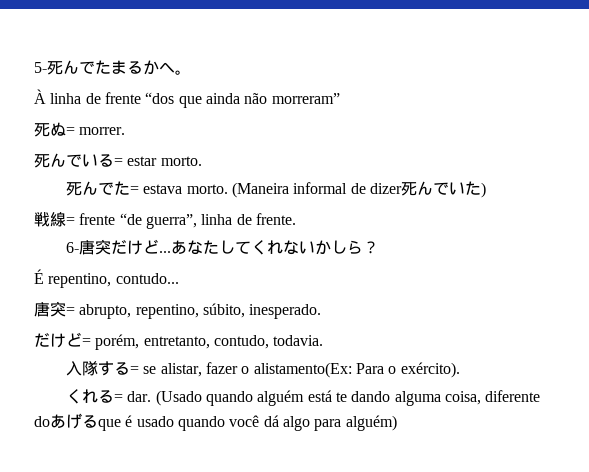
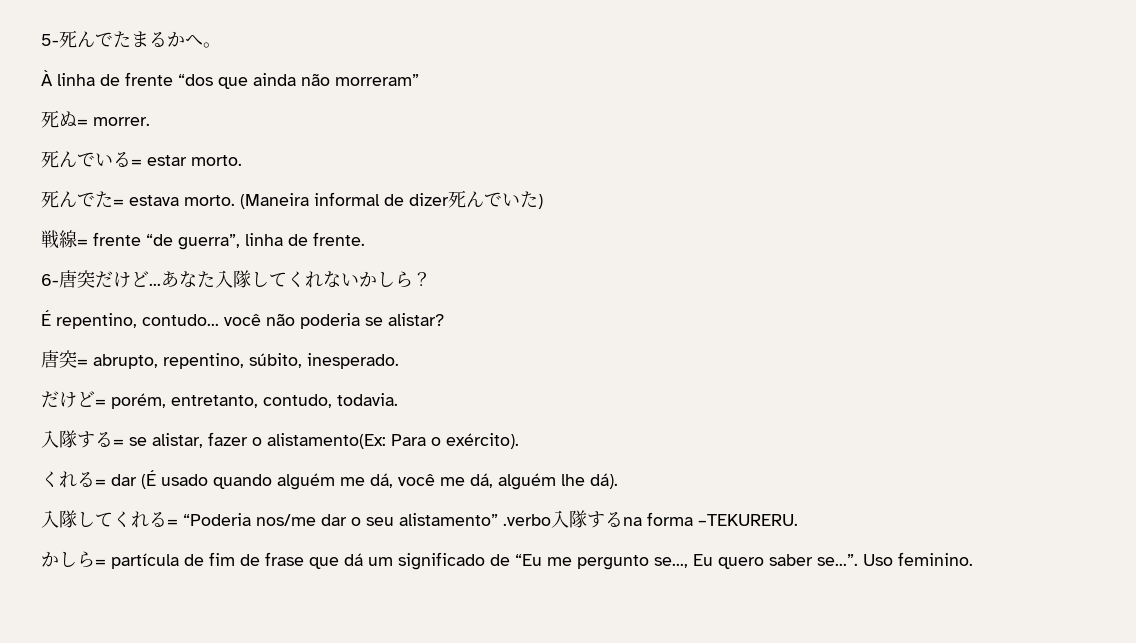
- あなたしてくれないかしら？
+ あなた入隊してくれないかしら？
- É repentino, contudo...
+ É repentino, contudo... você não poderia se alistar?
- くれる= dar. (Usado quando alguém está te dando alguma coisa, diferente doあげるque é usado quando você dá algo para alguém)
+ くれる= dar (É usado quando alguém me dá, você me dá, alguém lhe dá).
+ 入隊してくれる= “Poderia nos/me dar o seu alistamento” .verbo入隊するna forma –TEKURERU.
+ かしら= partícula de fim de frase que dá um significado de “Eu me pergunto se..., Eu quero saber se...”. Uso feminino.

